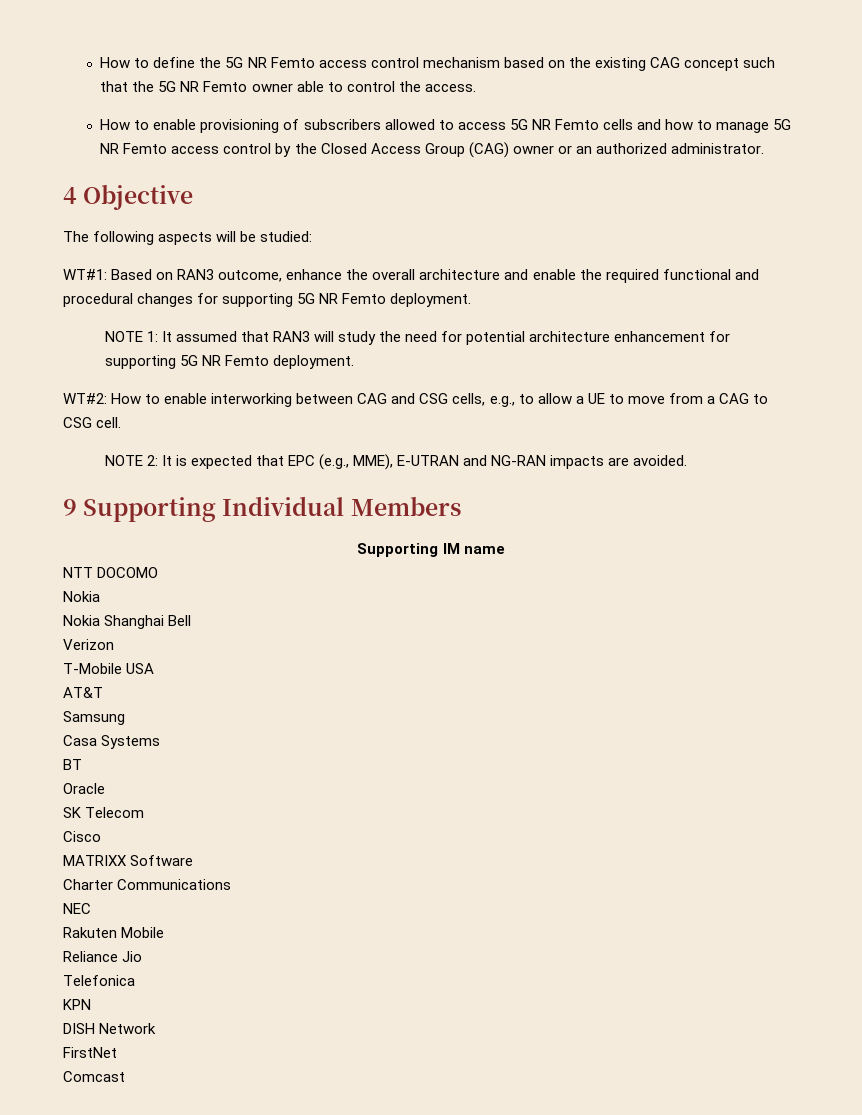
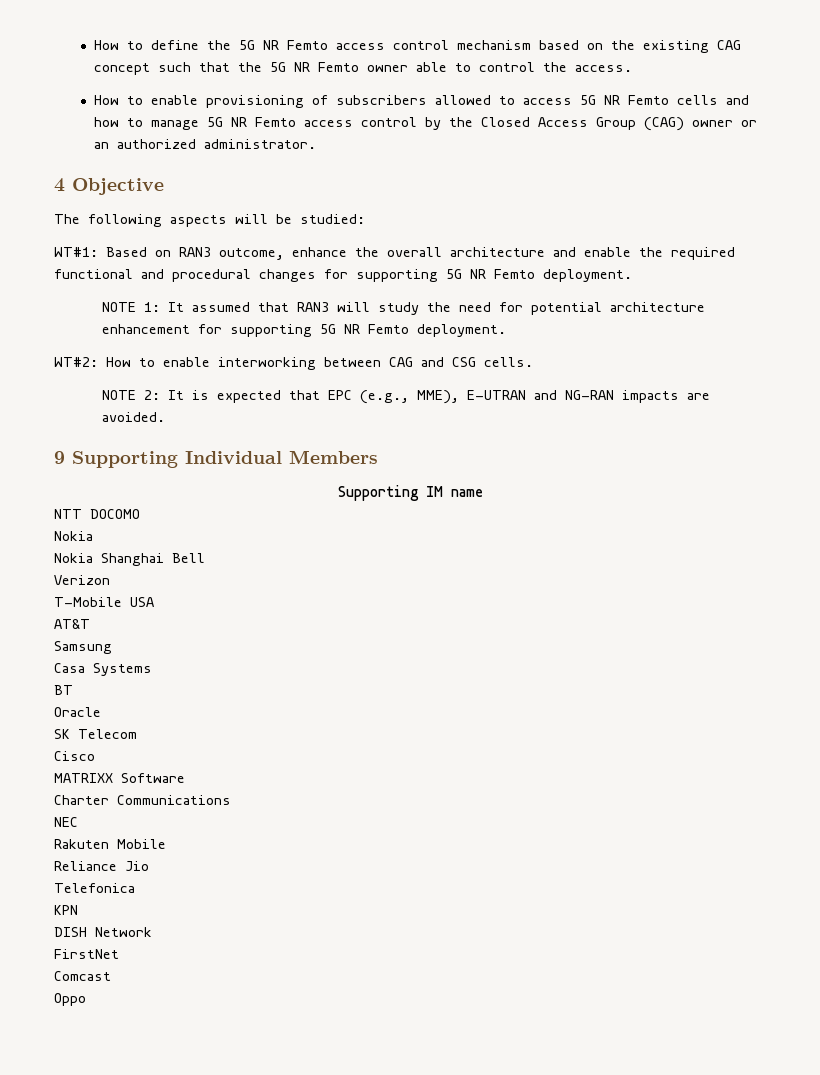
- WT#2: How to enable interworking between CAG and CSG cells, e.g., to allow a UE to move from a CAG to CSG cell.
+ WT#2: How to enable interworking between CAG and CSG cells.
+ Oppo

